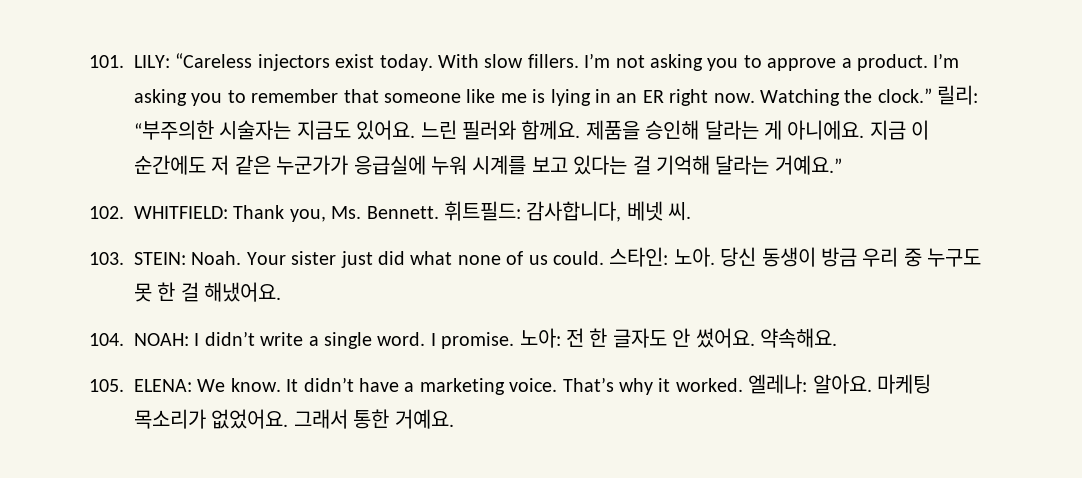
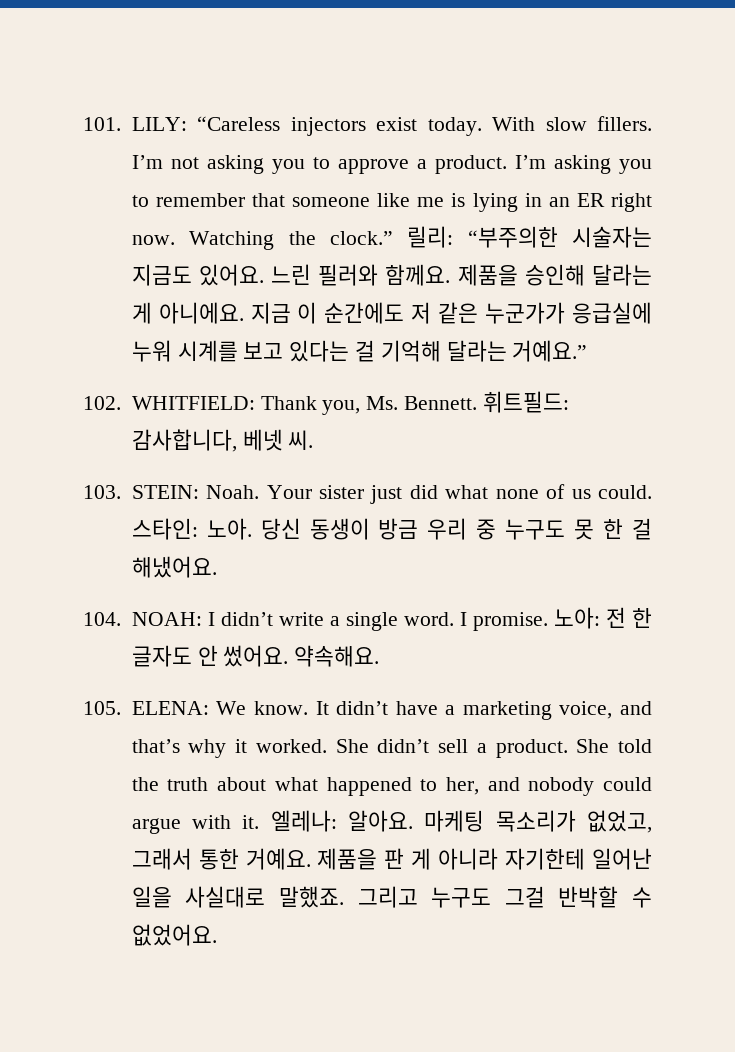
- It didn’t have a marketing voice. That’s why it worked.
+ It didn’t have a marketing voice, and that’s why it worked. She didn’t sell a product. She told the truth about what happened to her, and nobody could argue with it.
- 마케팅 목소리가 없었어요. 그래서 통한 거예요.
+ 마케팅 목소리가 없었고, 그래서 통한 거예요.
+ 제품을 판 게 아니라 자기한테 일어난 일을 사실대로 말했죠. 그리고 누구도 그걸 반박할 수 없었어요.

